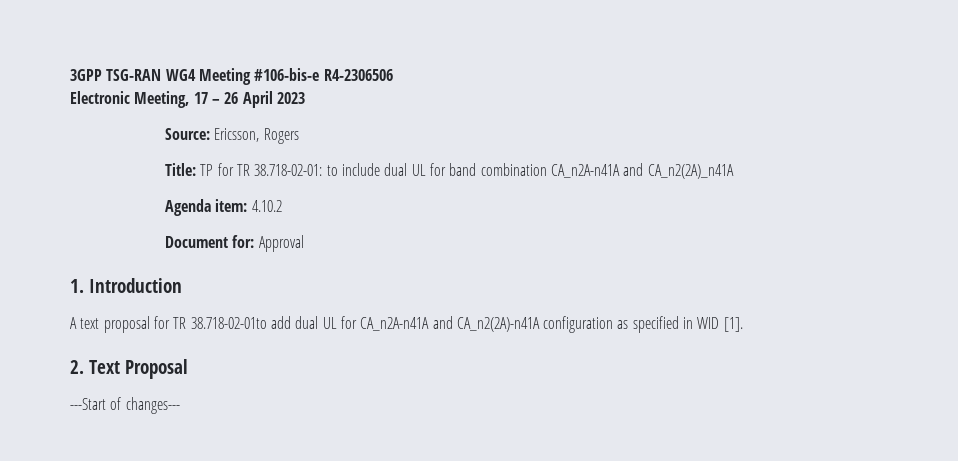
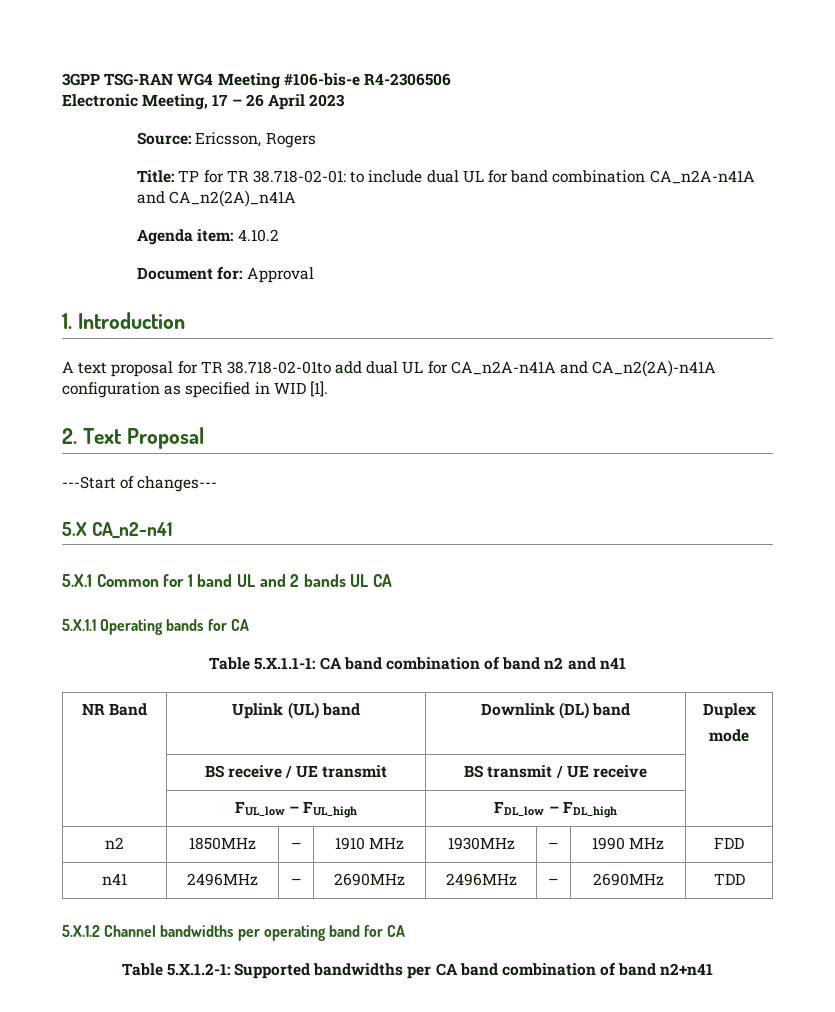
+ 5.X CA_n2-n41
+ 5.X.1 Common for 1 band UL and 2 bands UL CA
+ 5.X.1.1 Operating bands for CA
+ Table 5.X.1.1-1: CA band combination of band n2 and n41
+ NR Band | Uplink (UL) band | Downlink (DL) band | Duplex
+ mode
+ | BS receive / UE transmit | BS transmit / UE receive |
+ | FUL_low – FUL_high | FDL_low – FDL_high |
+ n2 | 1850MHz | – | 1910 MHz | 1930MHz | – | 1990 MHz | FDD
+ n41 | 2496MHz | – | 2690MHz | 2496MHz | – | 2690MHz | TDD
+ 5.X.1.2 Channel bandwidths per operating band for CA
+ Table 5.X.1.2-1: Supported bandwidths per CA band combination of band n2+n41

